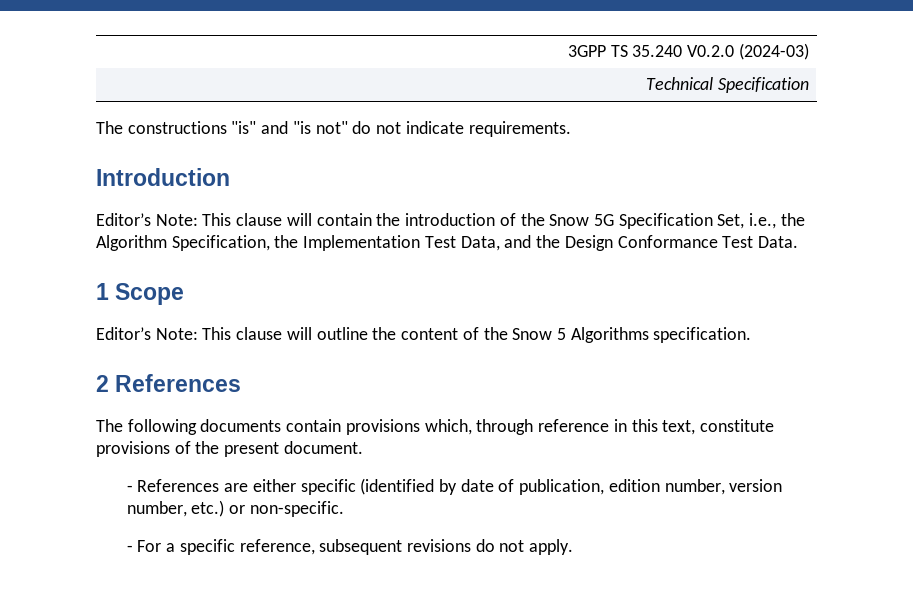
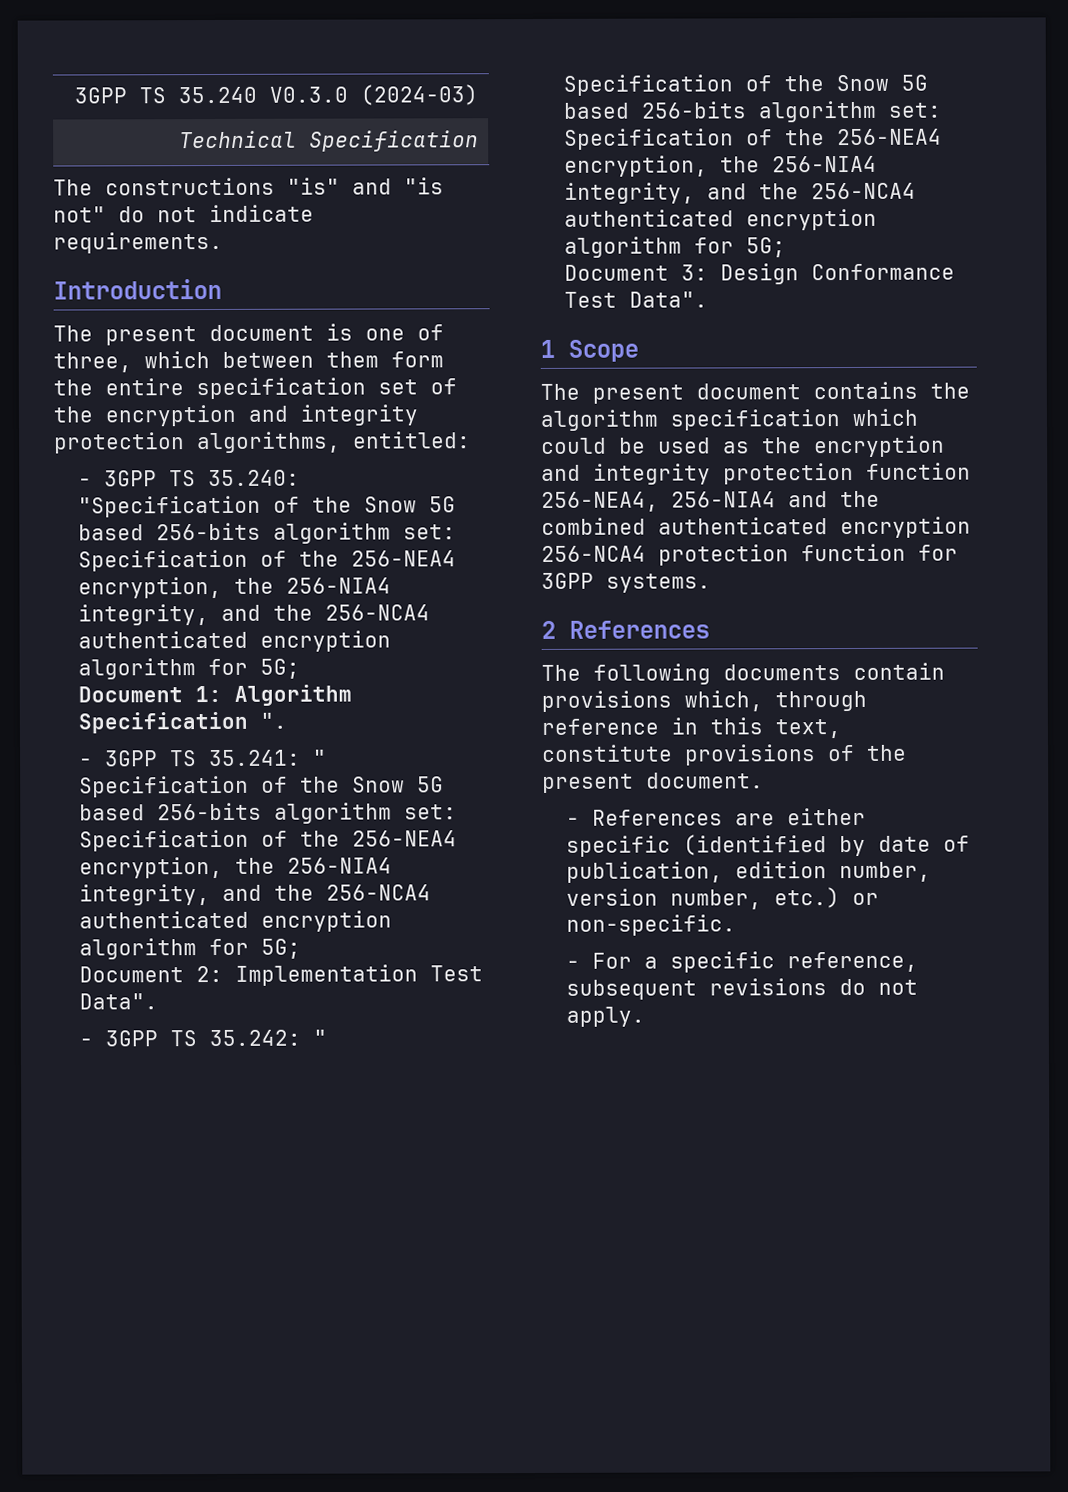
- 3GPP TS 35.240 V0.2.0 (2024-03)
+ 3GPP TS 35.240 V0.3.0 (2024-03)
- Editor’s Note: This clause will contain the introduction of the Snow 5G Specification Set, i.e., the Algorithm Specification, the Implementation Test Data, and the Design Conformance Test Data.
+ The present document is one of three, which between them form the entire specification set of the encryption and integrity protection algorithms, entitled:
+ - 3GPP TS 35.240: "Specification of the Snow 5G based 256-bits algorithm set: Specification of the 256-NEA4 encryption, the 256-NIA4 integrity, and the 256-NCA4 authenticated encryption algorithm for 5G;
+ Document 1: Algorithm Specification ".
+ - 3GPP TS 35.241: " Specification of the Snow 5G based 256-bits algorithm set: Specification of the 256-NEA4 encryption, the 256-NIA4 integrity, and the 256-NCA4 authenticated encryption algorithm for 5G;
+ Document 2: Implementation Test Data".
+ - 3GPP TS 35.242: " Specification of the Snow 5G based 256-bits algorithm set: Specification of the 256-NEA4 encryption, the 256-NIA4 integrity, and the 256-NCA4 authenticated encryption algorithm for 5G;
+ Document 3: Design Conformance Test Data".
- Editor’s Note: This clause will outline the content of the Snow 5 Algorithms specification.
+ The present document contains the algorithm specification which could be used as the encryption and integrity protection function 256-NEA4, 256-NIA4 and the combined authenticated encryption 256-NCA4 protection function for 3GPP systems.

